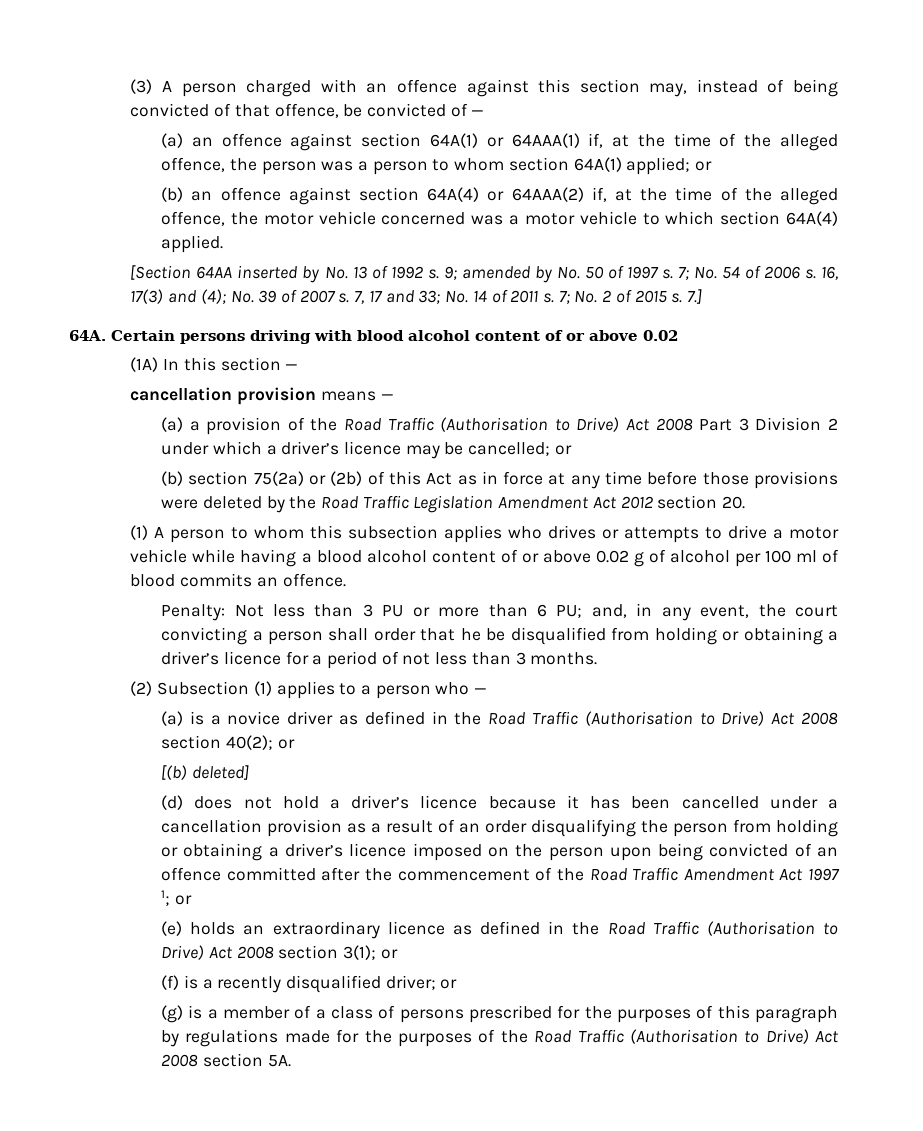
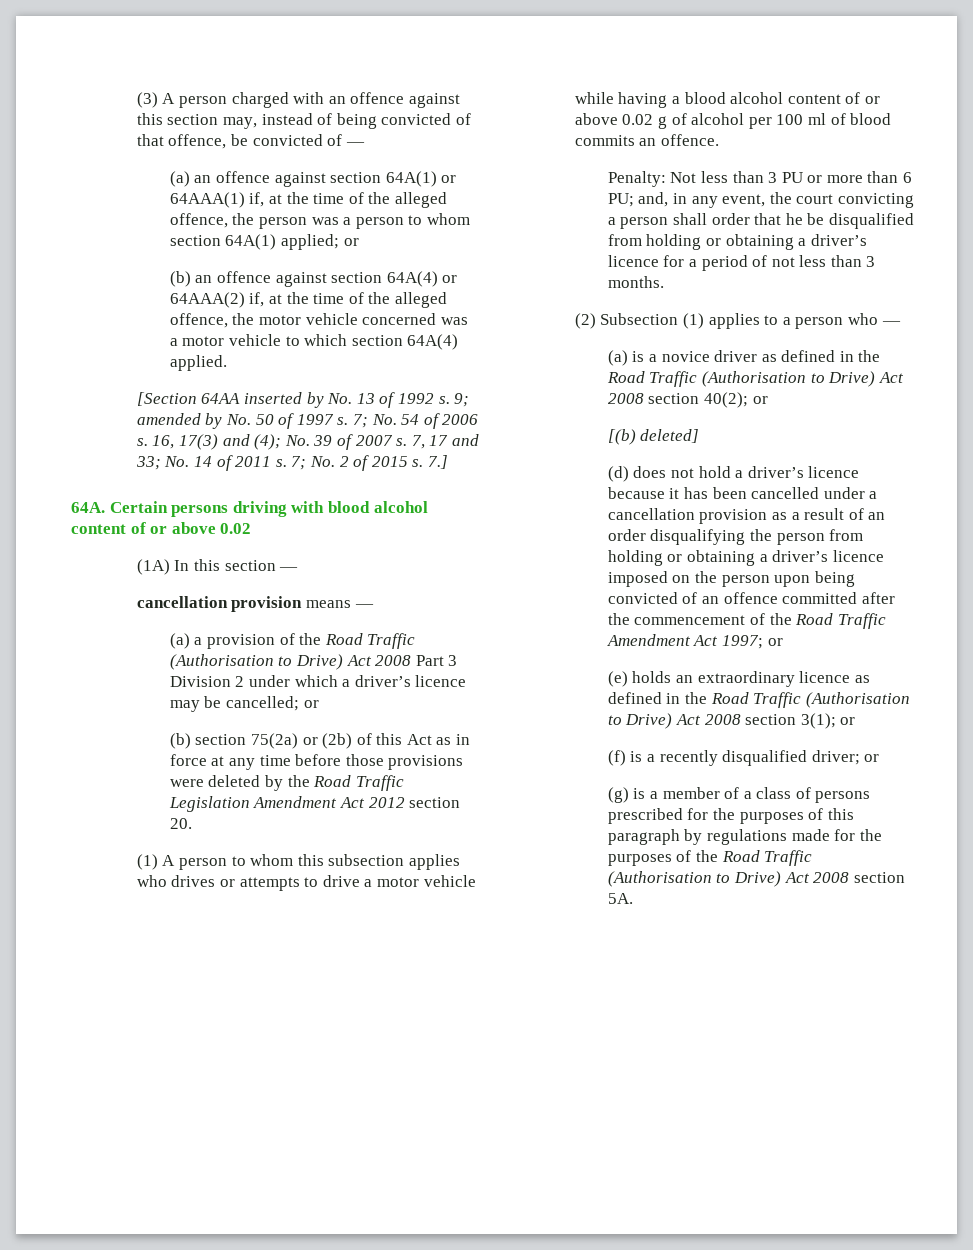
- (d) does not hold a driver’s licence because it has been cancelled under a cancellation provision as a result of an order disqualifying the person from holding or obtaining a driver’s licence imposed on the person upon being convicted of an offence committed after the commencement of the Road Traffic Amendment Act 1997 1; or
+ (d) does not hold a driver’s licence because it has been cancelled under a cancellation provision as a result of an order disqualifying the person from holding or obtaining a driver’s licence imposed on the person upon being convicted of an offence committed after the commencement of the Road Traffic Amendment Act 1997; or

